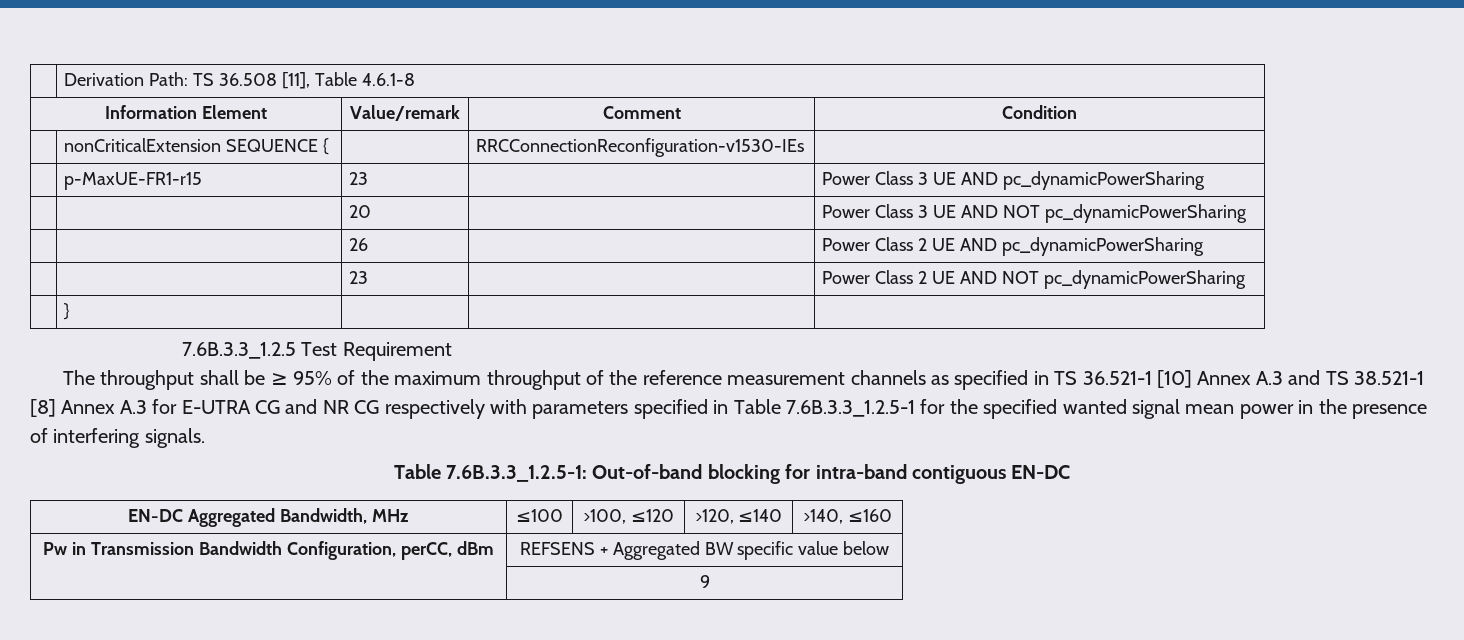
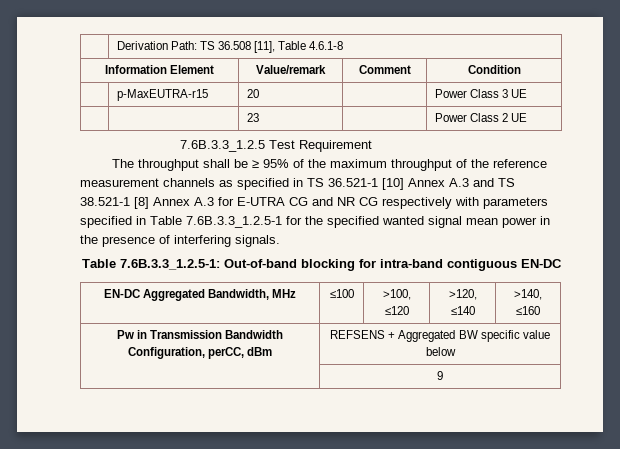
- | nonCriticalExtension SEQUENCE { | | RRCConnectionReconfiguration-v1530-IEs |
- | p-MaxUE-FR1-r15 | 23 | | Power Class 3 UE AND pc_dynamicPowerSharing
- | | 20 | | Power Class 3 UE AND NOT pc_dynamicPowerSharing
- | | 26 | | Power Class 2 UE AND pc_dynamicPowerSharing
+ | p-MaxEUTRA-r15 | 20 | | Power Class 3 UE
- | | 23 | | Power Class 2 UE AND NOT pc_dynamicPowerSharing
- | } | | |
+ | | 23 | | Power Class 2 UE

